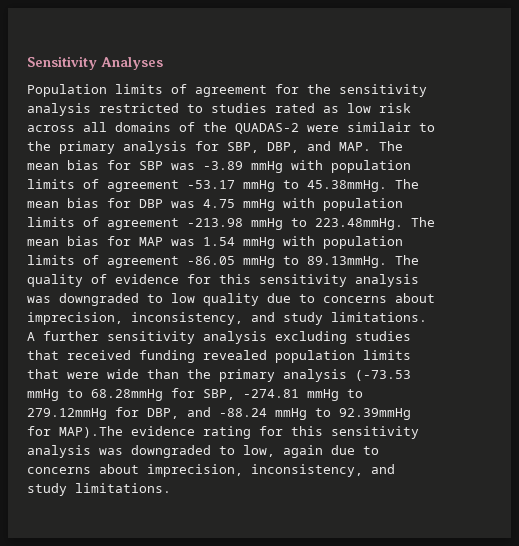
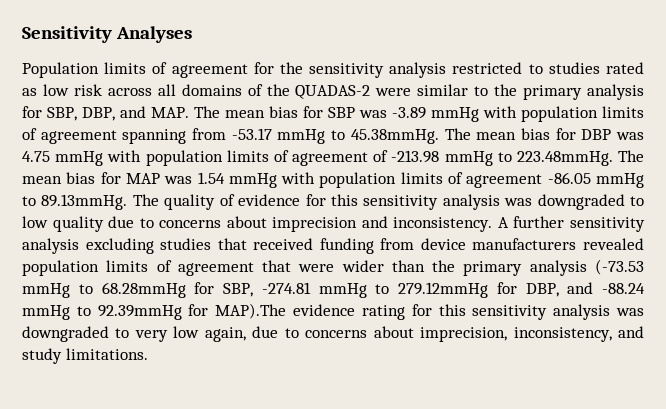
- Population limits of agreement for the sensitivity analysis restricted to studies rated as low risk across all domains of the QUADAS-2 were similair to the primary analysis for SBP, DBP, and MAP. The mean bias for SBP was -3.89 mmHg with population limits of agreement -53.17 mmHg to 45.38mmHg. The mean bias for DBP was 4.75 mmHg with population limits of agreement -213.98 mmHg to 223.48mmHg. The mean bias for MAP was 1.54 mmHg with population limits of agreement -86.05 mmHg to 89.13mmHg. The quality of evidence for this sensitivity analysis was downgraded to low quality due to concerns about imprecision, inconsistency, and study limitations.
+ Population limits of agreement for the sensitivity analysis restricted to studies rated as low risk across all domains of the QUADAS-2 were similar to the primary analysis for SBP, DBP, and MAP. The mean bias for SBP was -3.89 mmHg with population limits of agreement spanning from -53.17 mmHg to 45.38mmHg. The mean bias for DBP was 4.75 mmHg with population limits of agreement of -213.98 mmHg to 223.48mmHg. The mean bias for MAP was 1.54 mmHg with population limits of agreement -86.05 mmHg to 89.13mmHg. The quality of evidence for this sensitivity analysis was downgraded to low quality due to concerns about imprecision and inconsistency.
- A further sensitivity analysis excluding studies that received funding revealed population limits that were wide than the primary analysis (-73.53 mmHg to 68.28mmHg for SBP, -274.81 mmHg to 279.12mmHg for DBP, and -88.24 mmHg to 92.39mmHg for MAP).The evidence rating for this sensitivity analysis was downgraded to low, again due to concerns about imprecision, inconsistency, and study limitations.
+ A further sensitivity analysis excluding studies that received funding from device manufacturers revealed population limits of agreement that were wider than the primary analysis (-73.53 mmHg to 68.28mmHg for SBP, -274.81 mmHg to 279.12mmHg for DBP, and -88.24 mmHg to 92.39mmHg for MAP).The evidence rating for this sensitivity analysis was downgraded to very low again, due to concerns about imprecision, inconsistency, and study limitations.

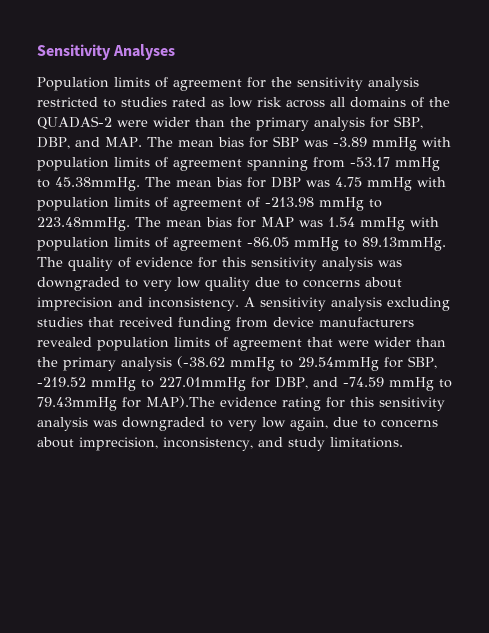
- Population limits of agreement for the sensitivity analysis restricted to studies rated as low risk across all domains of the QUADAS-2 were similar to the primary analysis for SBP, DBP, and MAP. The mean bias for SBP was -3.89 mmHg with population limits of agreement spanning from -53.17 mmHg to 45.38mmHg. The mean bias for DBP was 4.75 mmHg with population limits of agreement of -213.98 mmHg to 223.48mmHg. The mean bias for MAP was 1.54 mmHg with population limits of agreement -86.05 mmHg to 89.13mmHg. The quality of evidence for this sensitivity analysis was downgraded to low quality due to concerns about imprecision and inconsistency.
+ Population limits of agreement for the sensitivity analysis restricted to studies rated as low risk across all domains of the QUADAS-2 were wider than the primary analysis for SBP, DBP, and MAP. The mean bias for SBP was -3.89 mmHg with population limits of agreement spanning from -53.17 mmHg to 45.38mmHg. The mean bias for DBP was 4.75 mmHg with population limits of agreement of -213.98 mmHg to 223.48mmHg. The mean bias for MAP was 1.54 mmHg with population limits of agreement -86.05 mmHg to 89.13mmHg. The quality of evidence for this sensitivity analysis was downgraded to very low quality due to concerns about imprecision and inconsistency.
- A further sensitivity analysis excluding studies that received funding from device manufacturers revealed population limits of agreement that were wider than the primary analysis (-73.53 mmHg to 68.28mmHg for SBP, -274.81 mmHg to 279.12mmHg for DBP, and -88.24 mmHg to 92.39mmHg for MAP).The evidence rating for this sensitivity analysis was downgraded to very low again, due to concerns about imprecision, inconsistency, and study limitations.
+ A sensitivity analysis excluding studies that received funding from device manufacturers revealed population limits of agreement that were wider than the primary analysis (-38.62 mmHg to 29.54mmHg for SBP, -219.52 mmHg to 227.01mmHg for DBP, and -74.59 mmHg to 79.43mmHg for MAP).The evidence rating for this sensitivity analysis was downgraded to very low again, due to concerns about imprecision, inconsistency, and study limitations.

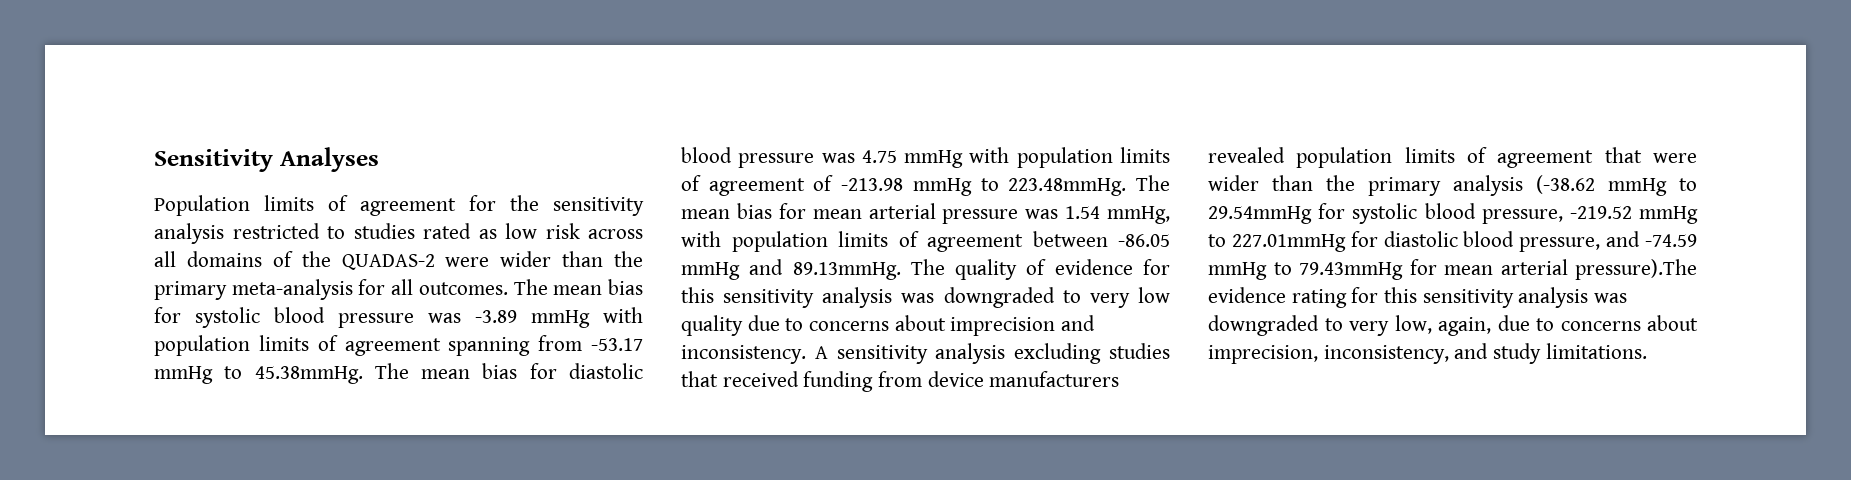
- Population limits of agreement for the sensitivity analysis restricted to studies rated as low risk across all domains of the QUADAS-2 were wider than the primary analysis for SBP, DBP, and MAP. The mean bias for SBP was -3.89 mmHg with population limits of agreement spanning from -53.17 mmHg to 45.38mmHg. The mean bias for DBP was 4.75 mmHg with population limits of agreement of -213.98 mmHg to 223.48mmHg. The mean bias for MAP was 1.54 mmHg with population limits of agreement -86.05 mmHg to 89.13mmHg. The quality of evidence for this sensitivity analysis was downgraded to very low quality due to concerns about imprecision and inconsistency.
+ Population limits of agreement for the sensitivity analysis restricted to studies rated as low risk across all domains of the QUADAS-2 were wider than the primary meta-analysis for all outcomes. The mean bias for systolic blood pressure was -3.89 mmHg with population limits of agreement spanning from -53.17 mmHg to 45.38mmHg. The mean bias for diastolic blood pressure was 4.75 mmHg with population limits of agreement of -213.98 mmHg to 223.48mmHg. The mean bias for mean arterial pressure was 1.54 mmHg, with population limits of agreement between -86.05 mmHg and 89.13mmHg. The quality of evidence for this sensitivity analysis was downgraded to very low quality due to concerns about imprecision and inconsistency.
- A sensitivity analysis excluding studies that received funding from device manufacturers revealed population limits of agreement that were wider than the primary analysis (-38.62 mmHg to 29.54mmHg for SBP, -219.52 mmHg to 227.01mmHg for DBP, and -74.59 mmHg to 79.43mmHg for MAP).The evidence rating for this sensitivity analysis was downgraded to very low again, due to concerns about imprecision, inconsistency, and study limitations.
+ A sensitivity analysis excluding studies that received funding from device manufacturers revealed population limits of agreement that were wider than the primary analysis (-38.62 mmHg to 29.54mmHg for systolic blood pressure, -219.52 mmHg to 227.01mmHg for diastolic blood pressure, and -74.59 mmHg to 79.43mmHg for mean arterial pressure).The evidence rating for this sensitivity analysis was downgraded to very low, again, due to concerns about imprecision, inconsistency, and study limitations.

